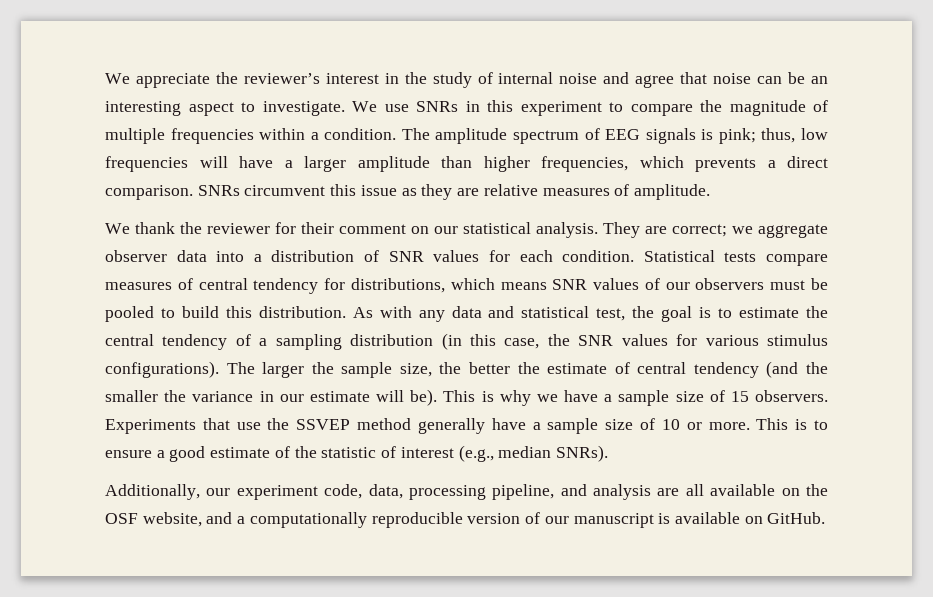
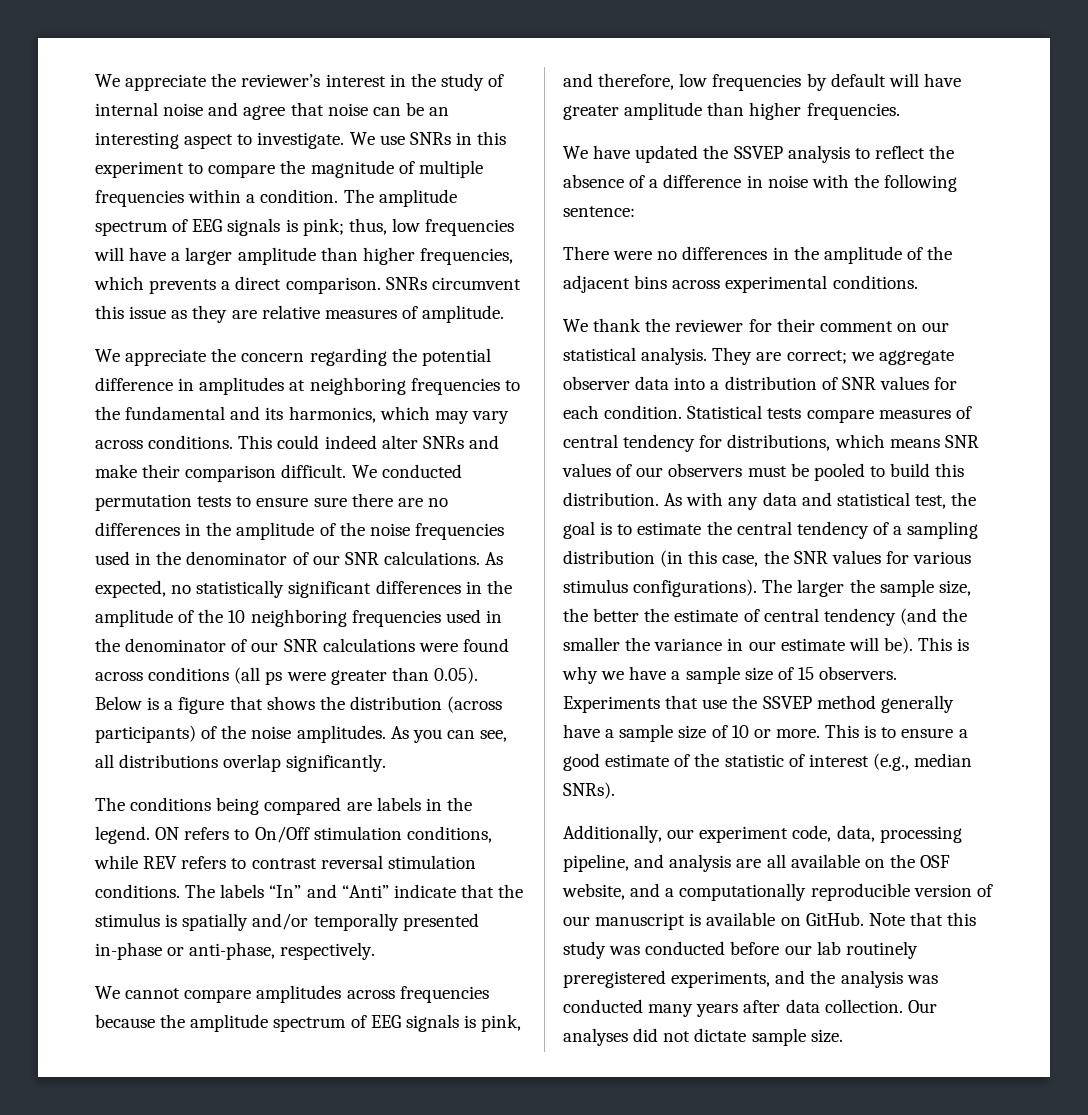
+ We appreciate the concern regarding the potential difference in amplitudes at neighboring frequencies to the fundamental and its harmonics, which may vary across conditions. This could indeed alter SNRs and make their comparison difficult. We conducted permutation tests to ensure sure there are no differences in the amplitude of the noise frequencies used in the denominator of our SNR calculations. As expected, no statistically significant differences in the amplitude of the 10 neighboring frequencies used in the denominator of our SNR calculations were found across conditions (all ps were greater than 0.05). Below is a figure that shows the distribution (across participants) of the noise amplitudes. As you can see, all distributions overlap significantly.
+ The conditions being compared are labels in the legend. ON refers to On/Off stimulation conditions, while REV refers to contrast reversal stimulation conditions. The labels “In” and “Anti” indicate that the stimulus is spatially and/or temporally presented in-phase or anti-phase, respectively.
+ We cannot compare amplitudes across frequencies because the amplitude spectrum of EEG signals is pink, and therefore, low frequencies by default will have greater amplitude than higher frequencies.
+ We have updated the SSVEP analysis to reflect the absence of a difference in noise with the following sentence:
+ There were no differences in the amplitude of the adjacent bins across experimental conditions.
+ Note that this study was conducted before our lab routinely preregistered experiments, and the analysis was conducted many years after data collection. Our analyses did not dictate sample size.

